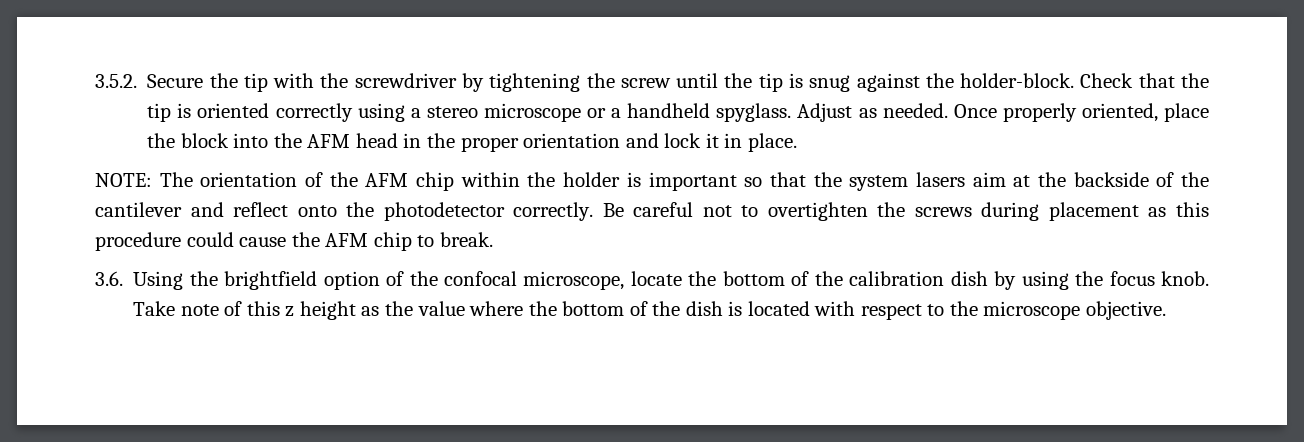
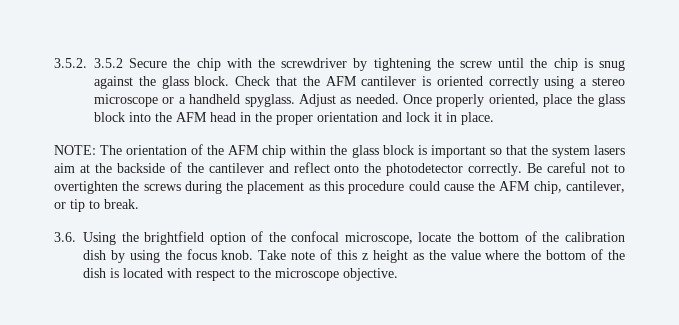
- 3.5.2. Secure the tip with the screwdriver by tightening the screw until the tip is snug against the holder-block.
+ 3.5.2. 3.5.2 Secure the chip with the screwdriver by tightening the screw until the chip is snug against the glass block.
- Check that the tip is oriented correctly using a stereo microscope or a handheld spyglass.
+ Check that the AFM cantilever is oriented correctly using a stereo microscope or a handheld spyglass.
- Once properly oriented, place the block into the AFM head in the proper orientation and lock it in place.
+ Once properly oriented, place the glass block into the AFM head in the proper orientation and lock it in place.
- NOTE: The orientation of the AFM chip within the holder is important so that the system lasers aim at the backside of the cantilever and reflect onto the photodetector correctly.
+ NOTE: The orientation of the AFM chip within the glass block is important so that the system lasers aim at the backside of the cantilever and reflect onto the photodetector correctly.
- Be careful not to overtighten the screws during placement as this procedure could cause the AFM chip to break.
+ Be careful not to overtighten the screws during the placement as this procedure could cause the AFM chip, cantilever, or tip to break.

